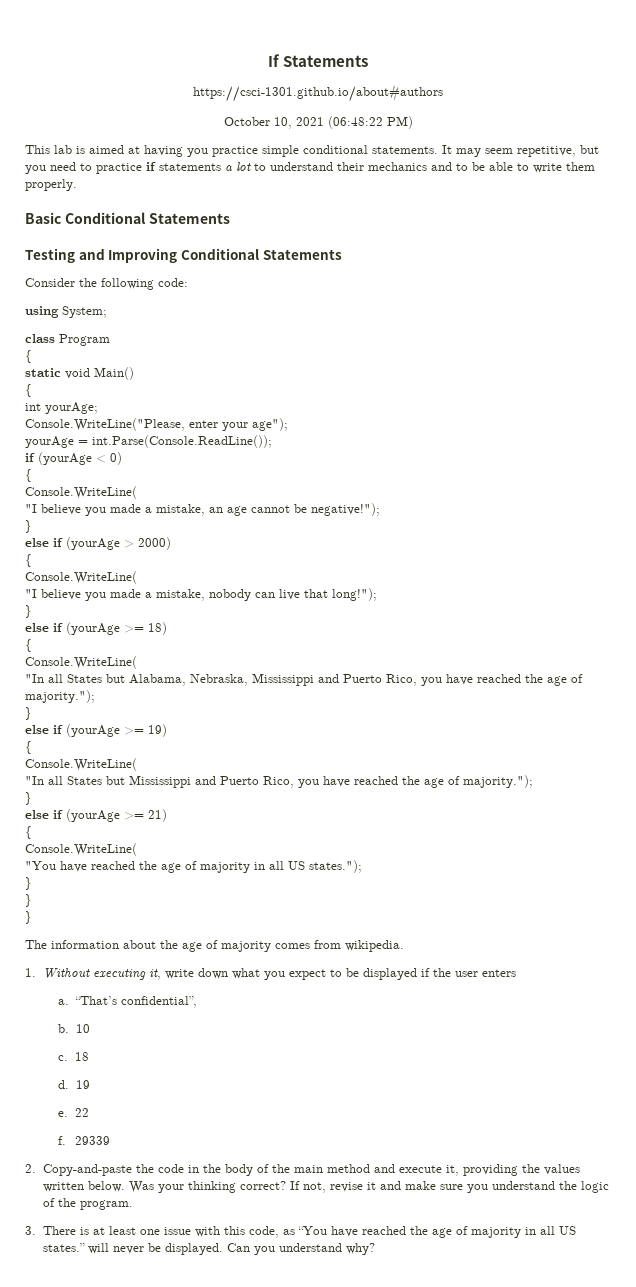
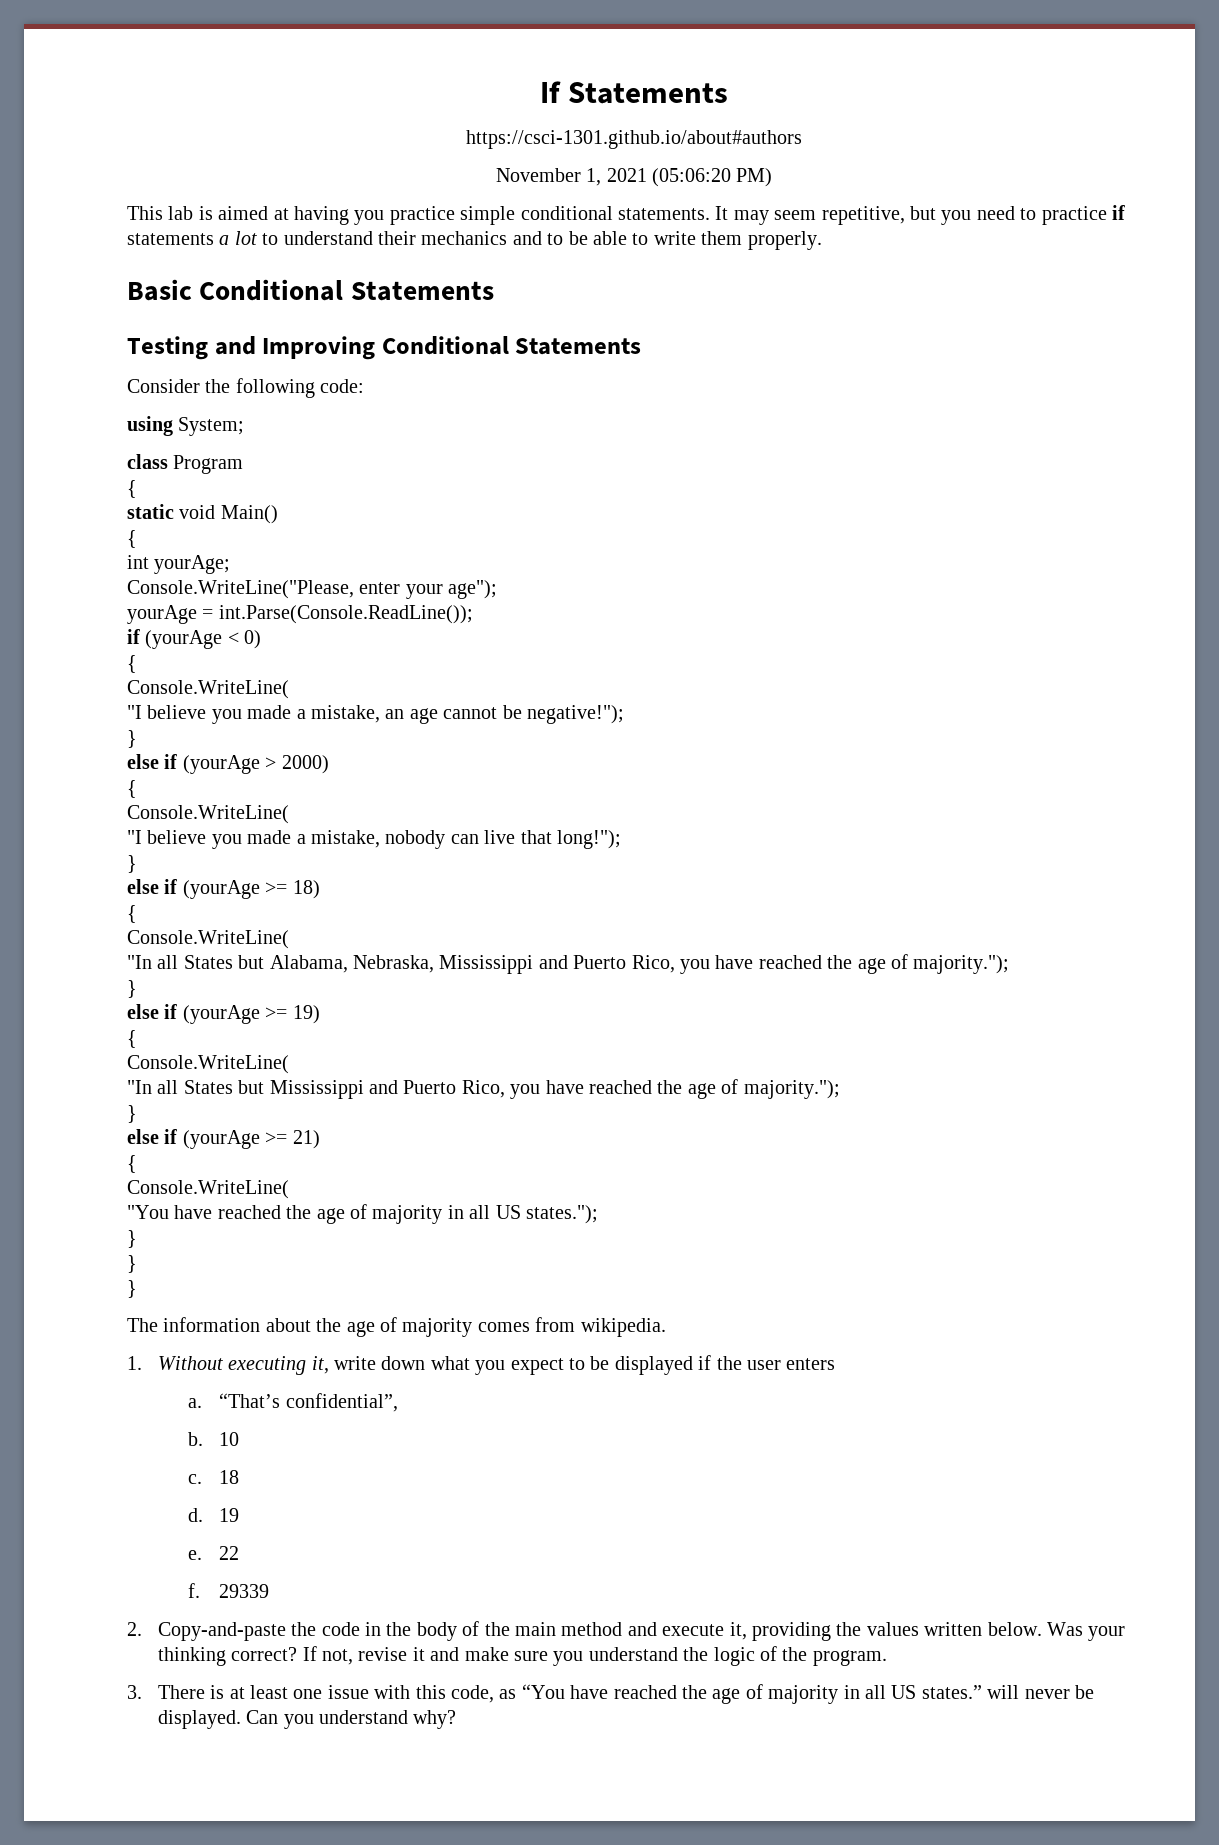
- October 10, 2021 (06:48:22 PM)
+ November 1, 2021 (05:06:20 PM)

